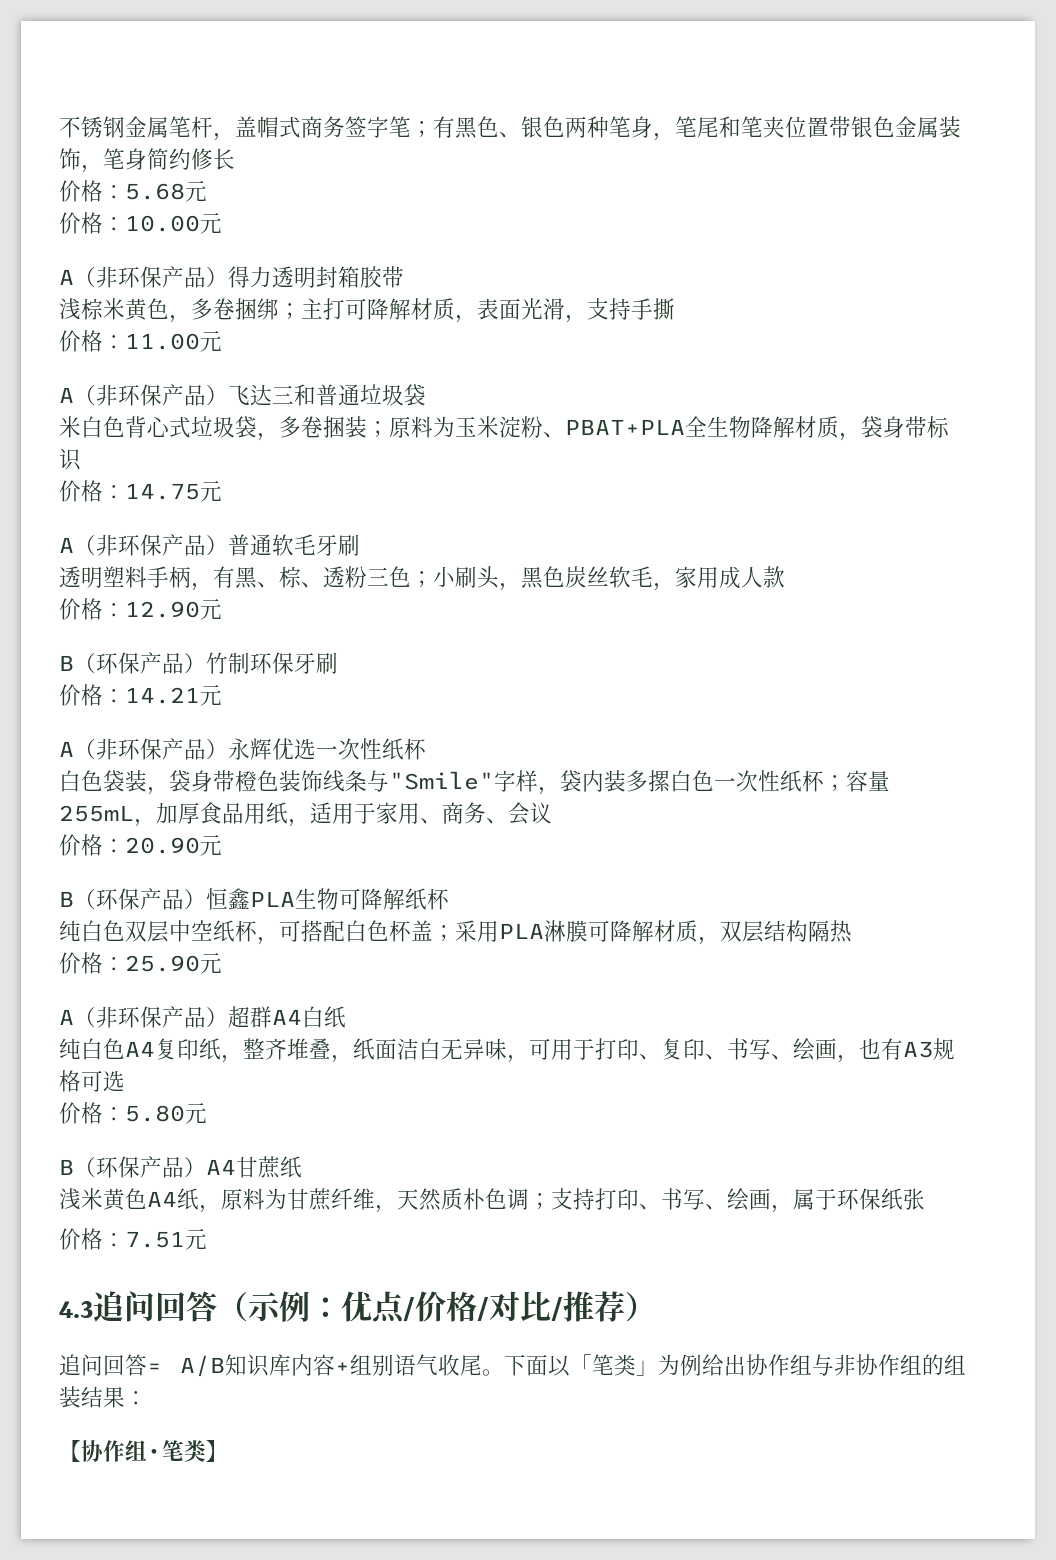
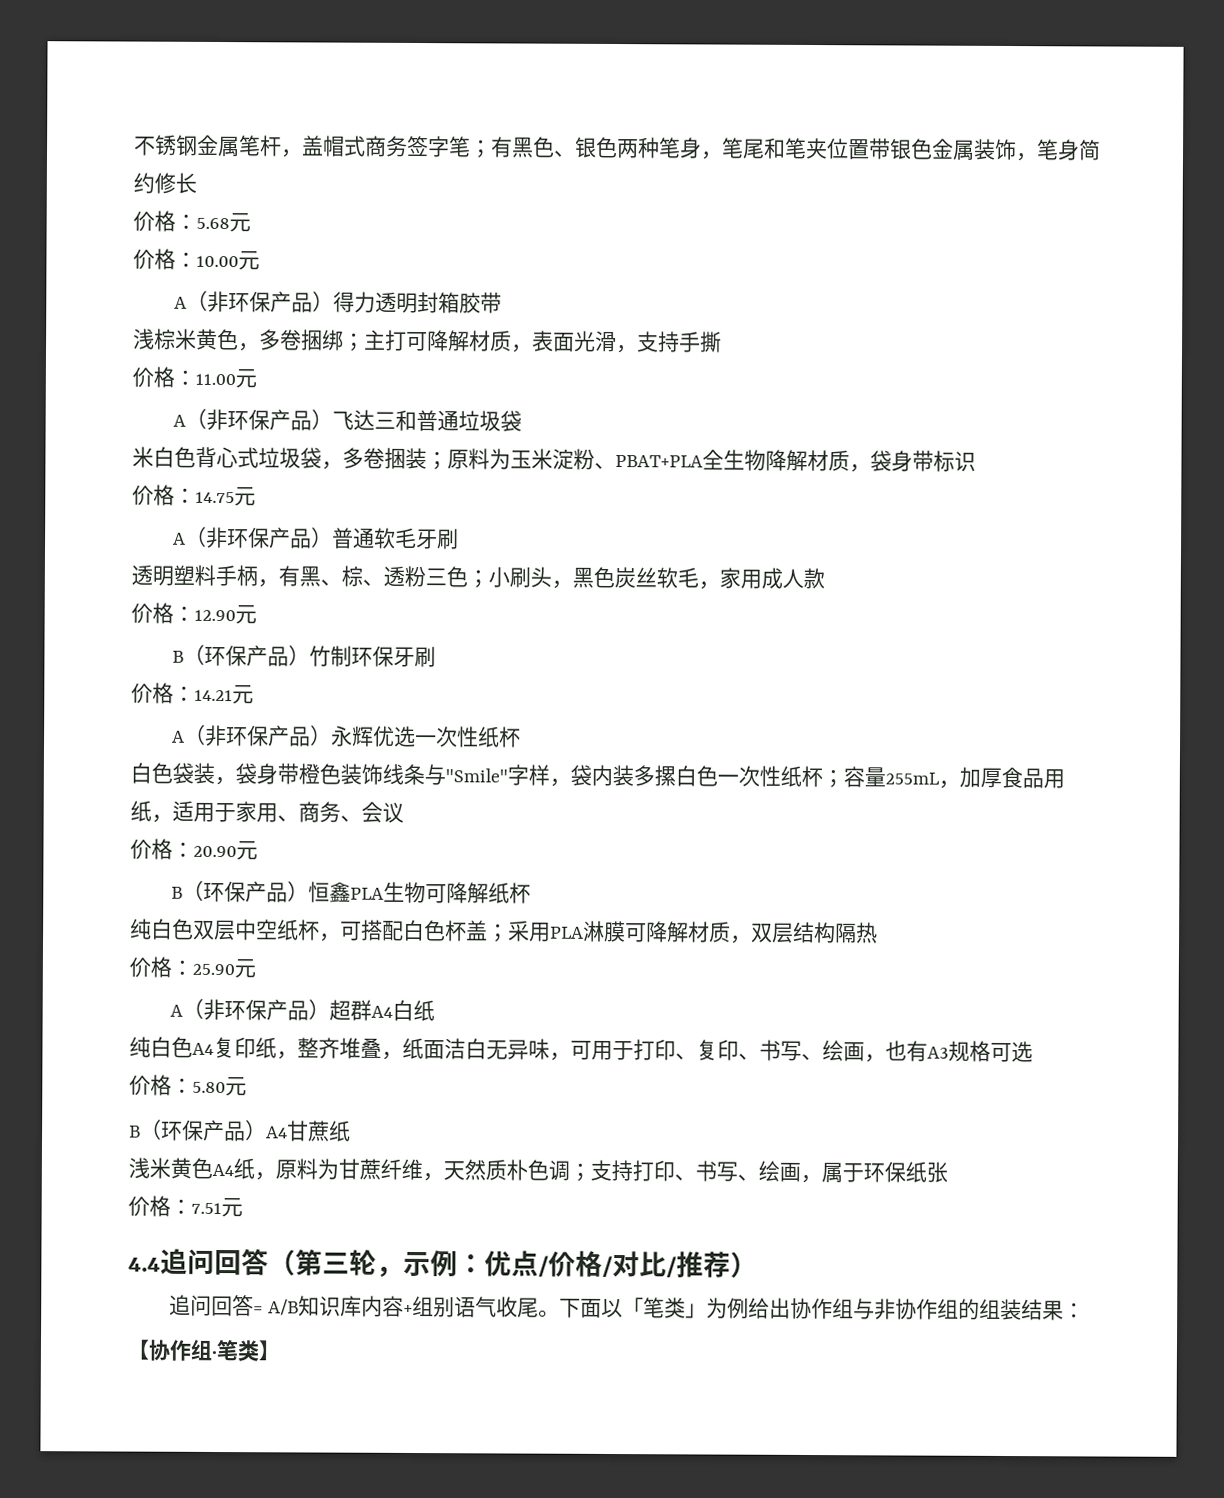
- 4.3追问回答（示例：优点/价格/对比/推荐）
+ 4.4追问回答（第三轮，示例：优点/价格/对比/推荐）

